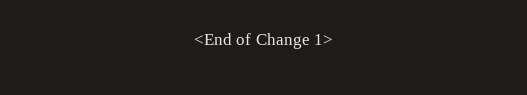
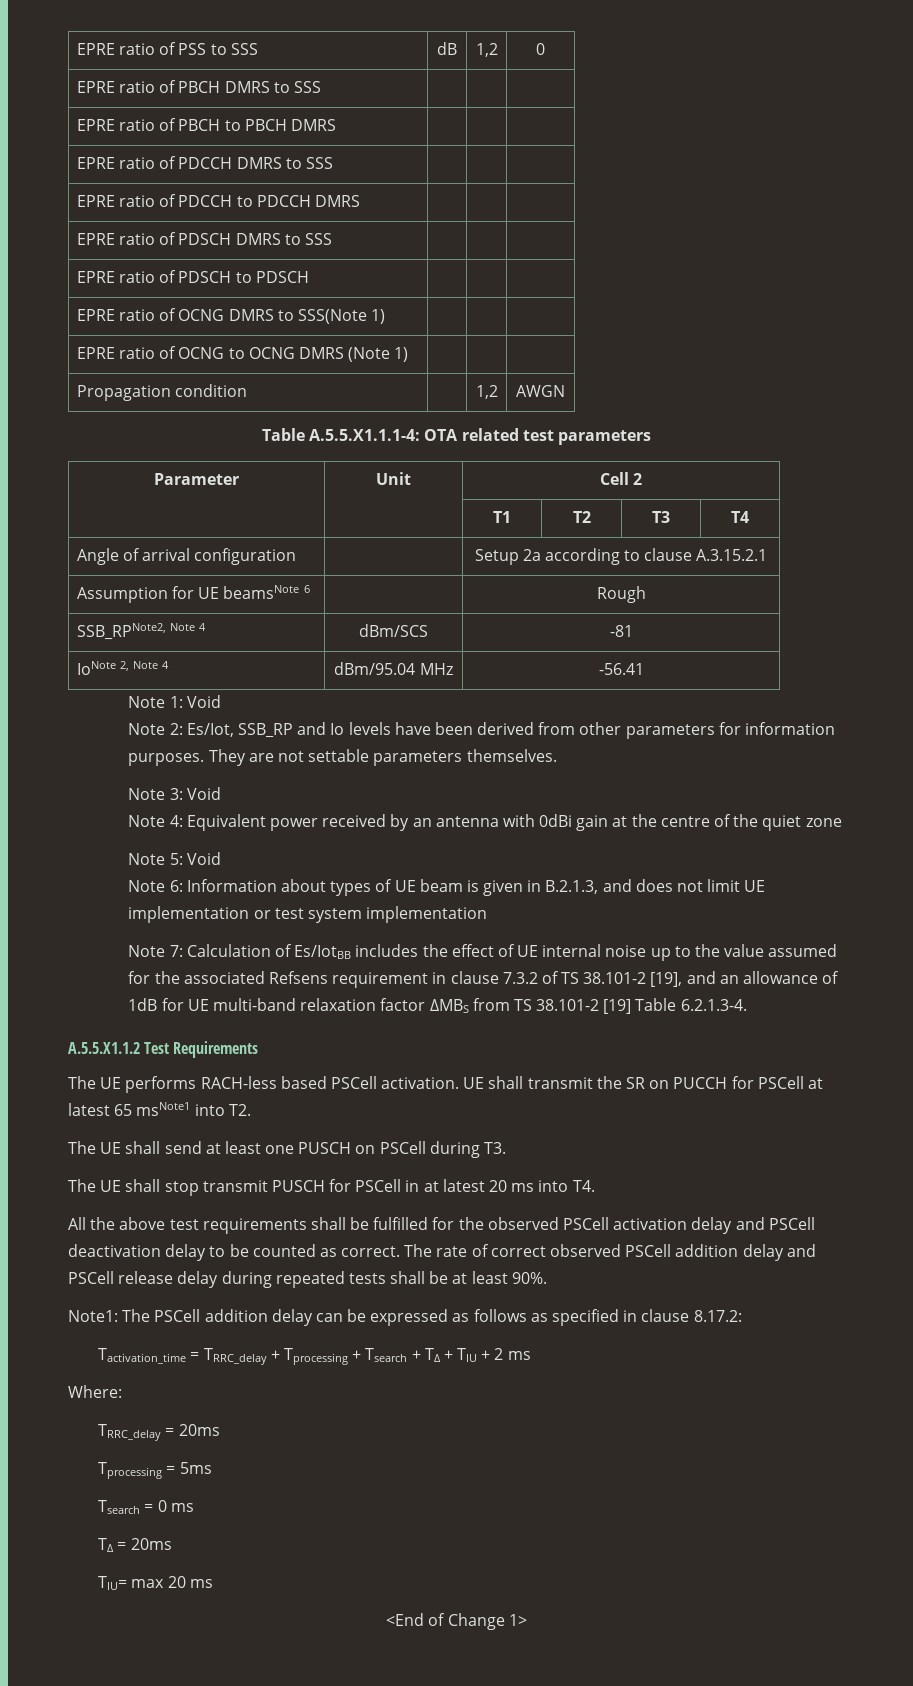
+ EPRE ratio of PSS to SSS | dB | 1,2 | 0
+ EPRE ratio of PBCH DMRS to SSS | | |
+ EPRE ratio of PBCH to PBCH DMRS | | |
+ EPRE ratio of PDCCH DMRS to SSS | | |
+ EPRE ratio of PDCCH to PDCCH DMRS | | |
+ EPRE ratio of PDSCH DMRS to SSS | | |
+ EPRE ratio of PDSCH to PDSCH | | |
+ EPRE ratio of OCNG DMRS to SSS(Note 1) | | |
+ EPRE ratio of OCNG to OCNG DMRS (Note 1) | | |
+ Propagation condition | | 1,2 | AWGN
+ Table A.5.5.X1.1.1-4: OTA related test parameters
+ Parameter | Unit | Cell 2
+ | | T1 | T2 | T3 | T4
+ Angle of arrival configuration | | Setup 2a according to clause A.3.15.2.1
+ Assumption for UE beamsNote 6 | | Rough
+ SSB_RPNote2, Note 4 | dBm/SCS | -81
+ IoNote 2, Note 4 | dBm/95.04 MHz | -56.41
+ Note 1: Void
+ Note 2: Es/Iot, SSB_RP and Io levels have been derived from other parameters for information purposes. They are not settable parameters themselves.
+ Note 3: Void
+ Note 4: Equivalent power received by an antenna with 0dBi gain at the centre of the quiet zone
+ Note 5: Void
+ Note 6: Information about types of UE beam is given in B.2.1.3, and does not limit UE implementation or test system implementation
+ Note 7: Calculation of Es/IotBB includes the effect of UE internal noise up to the value assumed for the associated Refsens requirement in clause 7.3.2 of TS 38.101-2 [19], and an allowance of 1dB for UE multi-band relaxation factor ΔMBS from TS 38.101-2 [19] Table 6.2.1.3-4.
+ A.5.5.X1.1.2 Test Requirements
+ The UE performs RACH-less based PSCell activation. UE shall transmit the SR on PUCCH for PSCell at latest 65 msNote1 into T2.
+ The UE shall send at least one PUSCH on PSCell during T3.
+ The UE shall stop transmit PUSCH for PSCell in at latest 20 ms into T4.
+ All the above test requirements shall be fulfilled for the observed PSCell activation delay and PSCell deactivation delay to be counted as correct. The rate of correct observed PSCell addition delay and PSCell release delay during repeated tests shall be at least 90%.
+ Note1: The PSCell addition delay can be expressed as follows as specified in clause 8.17.2:
+ Tactivation_time = TRRC_delay + Tprocessing + Tsearch + T∆ + TIU + 2 ms
+ Where:
+ TRRC_delay = 20ms
+ Tprocessing = 5ms
+ Tsearch = 0 ms
+ T∆ = 20ms
+ TIU= max 20 ms

